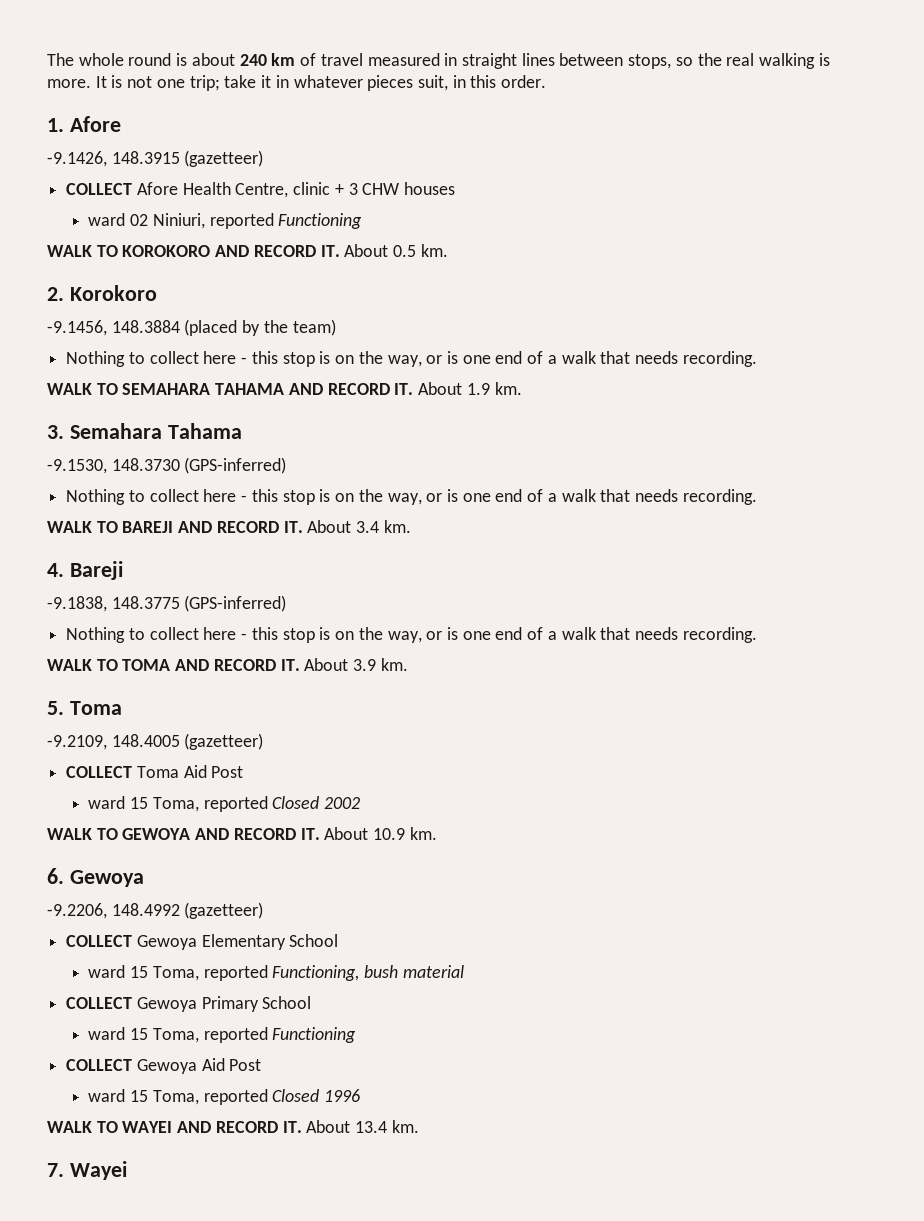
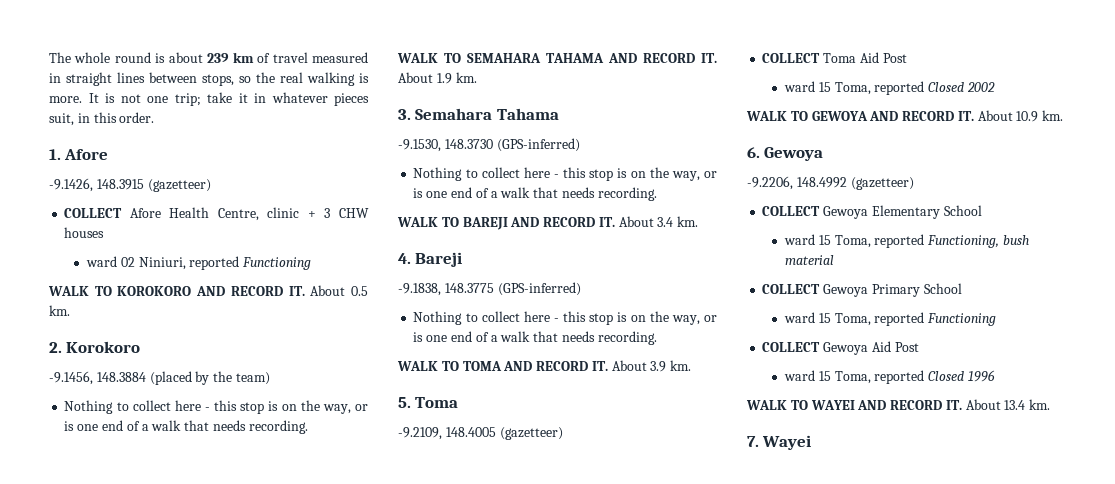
- The whole round is about 240 km of travel measured in straight lines between stops, so the real walking is more.
+ The whole round is about 239 km of travel measured in straight lines between stops, so the real walking is more.

